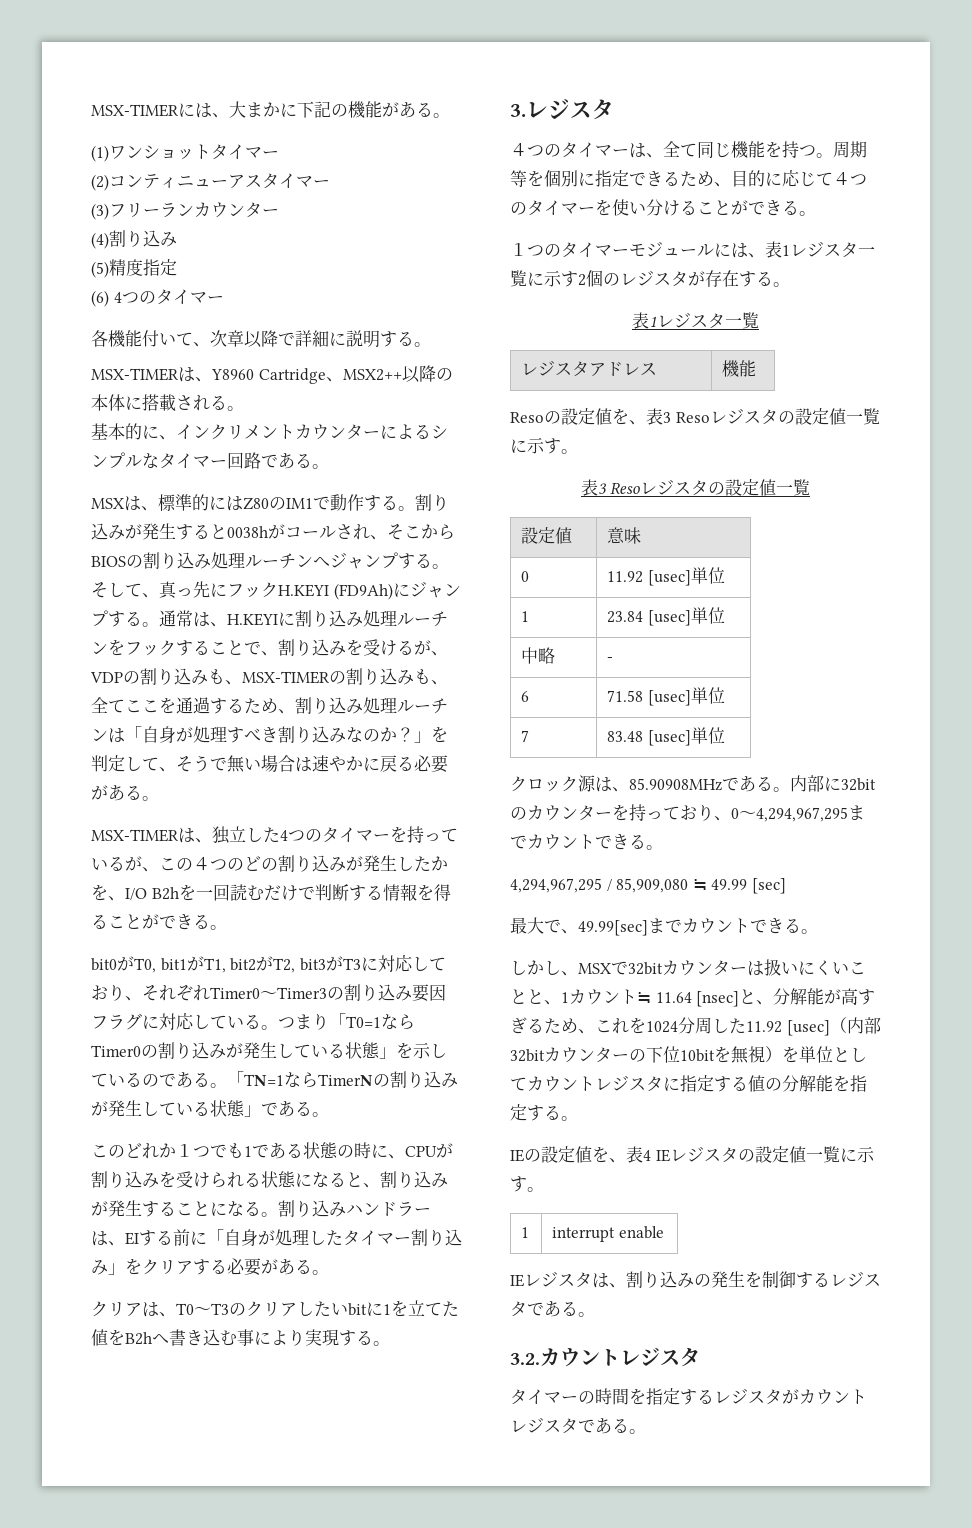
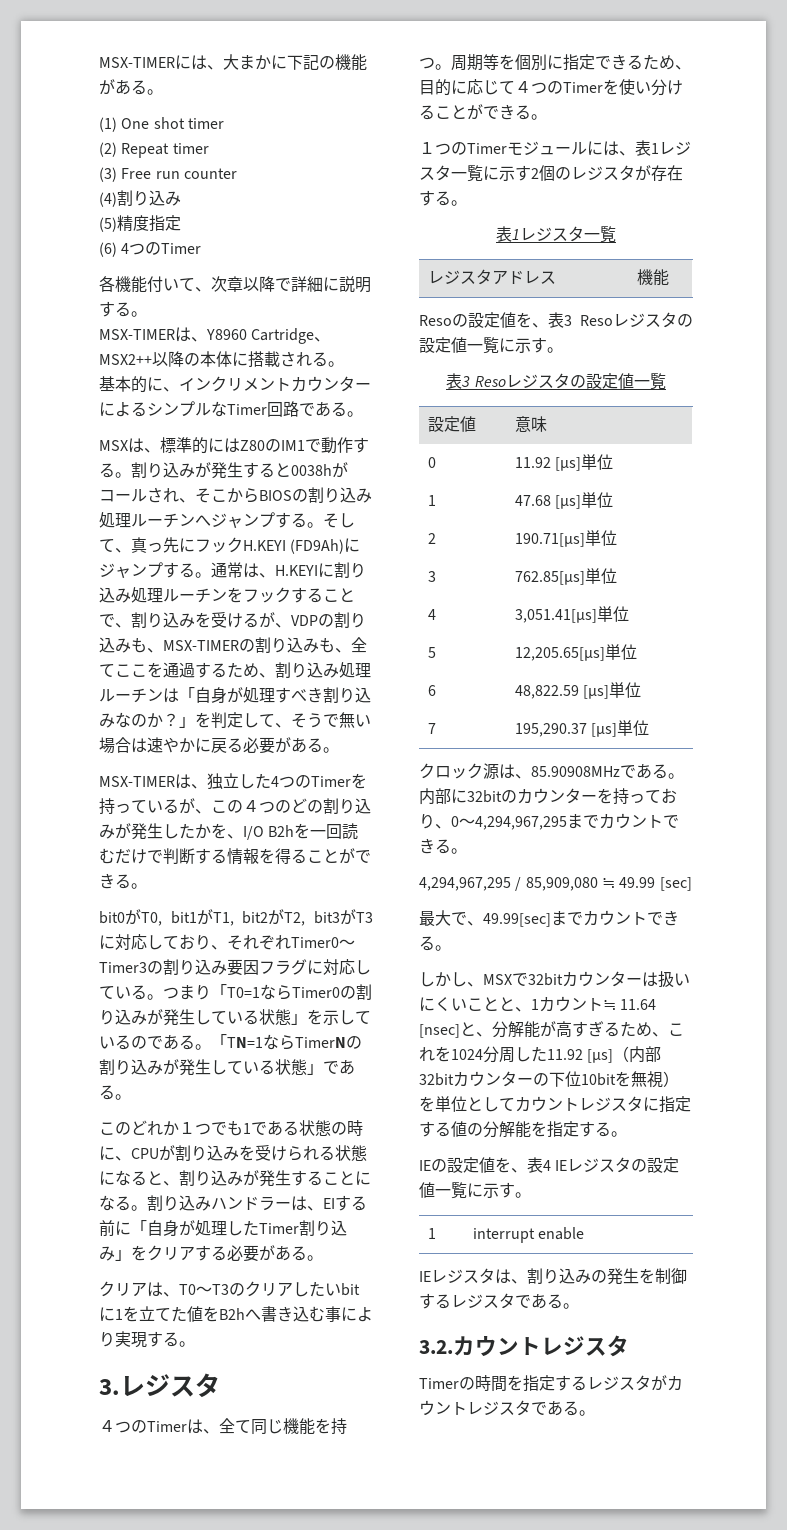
- (1)ワンショットタイマー
- (2)コンティニューアスタイマー
- (3)フリーランカウンター
+ (1) One shot timer
+ (2) Repeat timer
+ (3) Free run counter
- (6) 4つのタイマー
+ (6) 4つのTimer
- 基本的に、インクリメントカウンターによるシンプルなタイマー回路である。
+ 基本的に、インクリメントカウンターによるシンプルなTimer回路である。
- MSX-TIMERは、独立した4つのタイマーを持っているが、この４つのどの割り込みが発生したかを、I/O B2hを一回読むだけで判断する情報を得ることができる。
+ MSX-TIMERは、独立した4つのTimerを持っているが、この４つのどの割り込みが発生したかを、I/O B2hを一回読むだけで判断する情報を得ることができる。
- 割り込みハンドラーは、EIする前に「自身が処理したタイマー割り込み」をクリアする必要がある。
+ 割り込みハンドラーは、EIする前に「自身が処理したTimer割り込み」をクリアする必要がある。
- ４つのタイマーは、全て同じ機能を持つ。
+ ４つのTimerは、全て同じ機能を持つ。
- 周期等を個別に指定できるため、目的に応じて４つのタイマーを使い分けることができる。
+ 周期等を個別に指定できるため、目的に応じて４つのTimerを使い分けることができる。
- １つのタイマーモジュールには、表1レジスタ一覧に示す2個のレジスタが存在する。
+ １つのTimerモジュールには、表1レジスタ一覧に示す2個のレジスタが存在する。
- 0 | 11.92 [usec]単位
+ 0 | 11.92 [μs]単位
- 1 | 23.84 [usec]単位
- 中略 | -
+ 1 | 47.68 [μs]単位
+ 2 | 190.71[μs]単位
+ 3 | 762.85[μs]単位
+ 4 | 3,051.41[μs]単位
+ 5 | 12,205.65[μs]単位
- 6 | 71.58 [usec]単位
+ 6 | 48,822.59 [μs]単位
- 7 | 83.48 [usec]単位
+ 7 | 195,290.37 [μs]単位
- しかし、MSXで32bitカウンターは扱いにくいことと、1カウント≒ 11.64 [nsec]と、分解能が高すぎるため、これを1024分周した11.92 [usec]（内部32bitカウンターの下位10bitを無視）を単位としてカウントレジスタに指定する値の分解能を指定する。
+ しかし、MSXで32bitカウンターは扱いにくいことと、1カウント≒ 11.64 [nsec]と、分解能が高すぎるため、これを1024分周した11.92 [μs]（内部32bitカウンターの下位10bitを無視）を単位としてカウントレジスタに指定する値の分解能を指定する。
- タイマーの時間を指定するレジスタがカウントレジスタである。
+ Timerの時間を指定するレジスタがカウントレジスタである。

